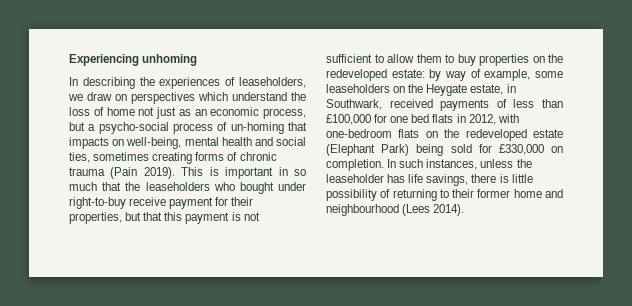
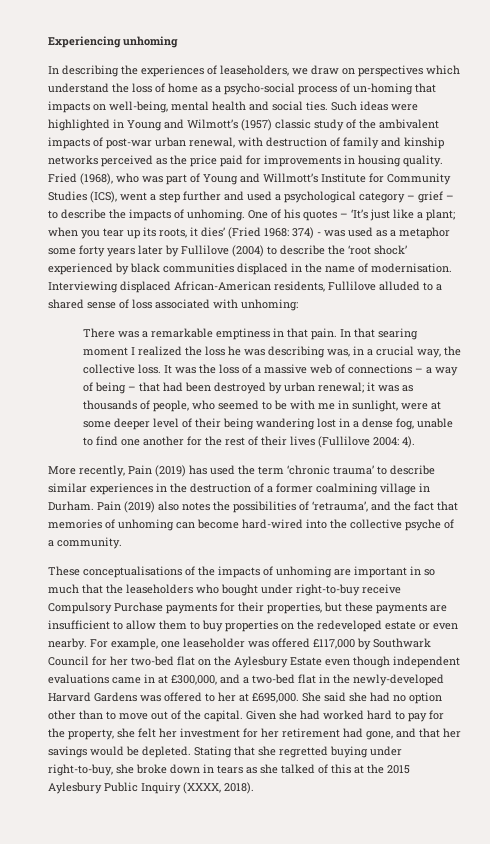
- In describing the experiences of leaseholders, we draw on perspectives which understand the loss of home not just as an economic process, but a psycho-social process of un-homing that impacts on well-being, mental health and social ties, sometimes creating forms of chronic trauma (Pain 2019). This is important in so much that the leaseholders who bought under right-to-buy receive payment for their properties, but that this payment is not sufficient to allow them to buy properties on the redeveloped estate: by way of example, some leaseholders on the Heygate estate, in Southwark, received payments of less than £100,000 for one bed flats in 2012, with one-bedroom flats on the redeveloped estate (Elephant Park) being sold for £330,000 on completion. In such instances, unless the leaseholder has life savings, there is little possibility of returning to their former home and neighbourhood (Lees 2014).
+ In describing the experiences of leaseholders, we draw on perspectives which understand the loss of home as a psycho-social process of un-homing that impacts on well-being, mental health and social ties. Such ideas were highlighted in Young and Wilmott’s (1957) classic study of the ambivalent impacts of post-war urban renewal, with destruction of family and kinship networks perceived as the price paid for improvements in housing quality. Fried (1968), who was part of Young and Willmott’s Institute for Community Studies (ICS), went a step further and used a psychological category – grief – to describe the impacts of unhoming. One of his quotes – ‘It’s just like a plant; when you tear up its roots, it dies’ (Fried 1968: 374) - was used as a metaphor some forty years later by Fullilove (2004) to describe the ‘root shock’ experienced by black communities displaced in the name of modernisation. Interviewing displaced African-American residents, Fullilove alluded to a shared sense of loss associated with unhoming:
+ There was a remarkable emptiness in that pain. In that searing moment I realized the loss he was describing was, in a crucial way, the collective loss. It was the loss of a massive web of connections – a way of being – that had been destroyed by urban renewal; it was as thousands of people, who seemed to be with me in sunlight, were at some deeper level of their being wandering lost in a dense fog, unable to find one another for the rest of their lives (Fullilove 2004: 4).
+ More recently, Pain (2019) has used the term ‘chronic trauma’ to describe similar experiences in the destruction of a former coalmining village in Durham. Pain (2019) also notes the possibilities of ‘retrauma’, and the fact that memories of unhoming can become hard-wired into the collective psyche of a community.
+ These conceptualisations of the impacts of unhoming are important in so much that the leaseholders who bought under right-to-buy receive Compulsory Purchase payments for their properties, but these payments are insufficient to allow them to buy properties on the redeveloped estate or even nearby. For example, one leaseholder was offered £117,000 by Southwark Council for her two-bed flat on the Aylesbury Estate even though independent evaluations came in at £300,000, and a two-bed flat in the newly-developed Harvard Gardens was offered to her at £695,000. She said she had no option other than to move out of the capital. Given she had worked hard to pay for the property, she felt her investment for her retirement had gone, and that her savings would be depleted. Stating that she regretted buying under right-to-buy, she broke down in tears as she talked of this at the 2015 Aylesbury Public Inquiry (XXXX, 2018).

